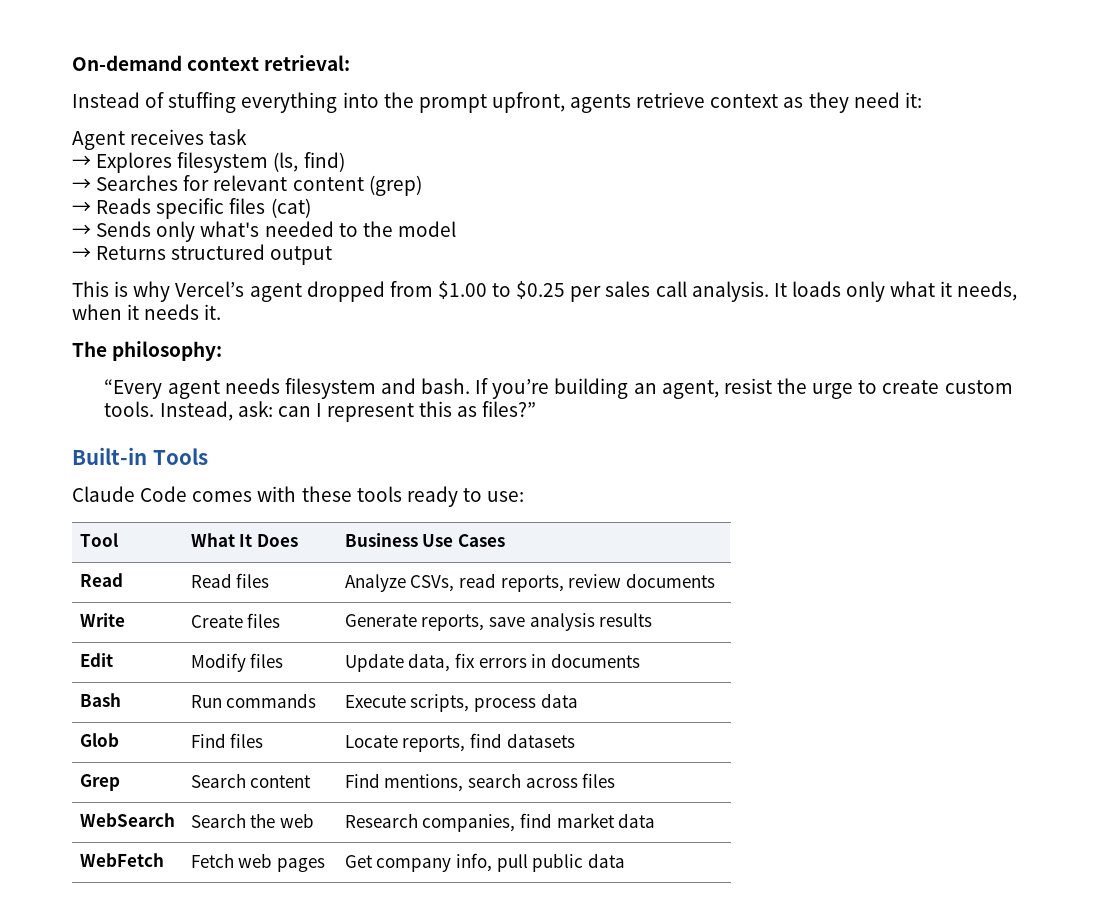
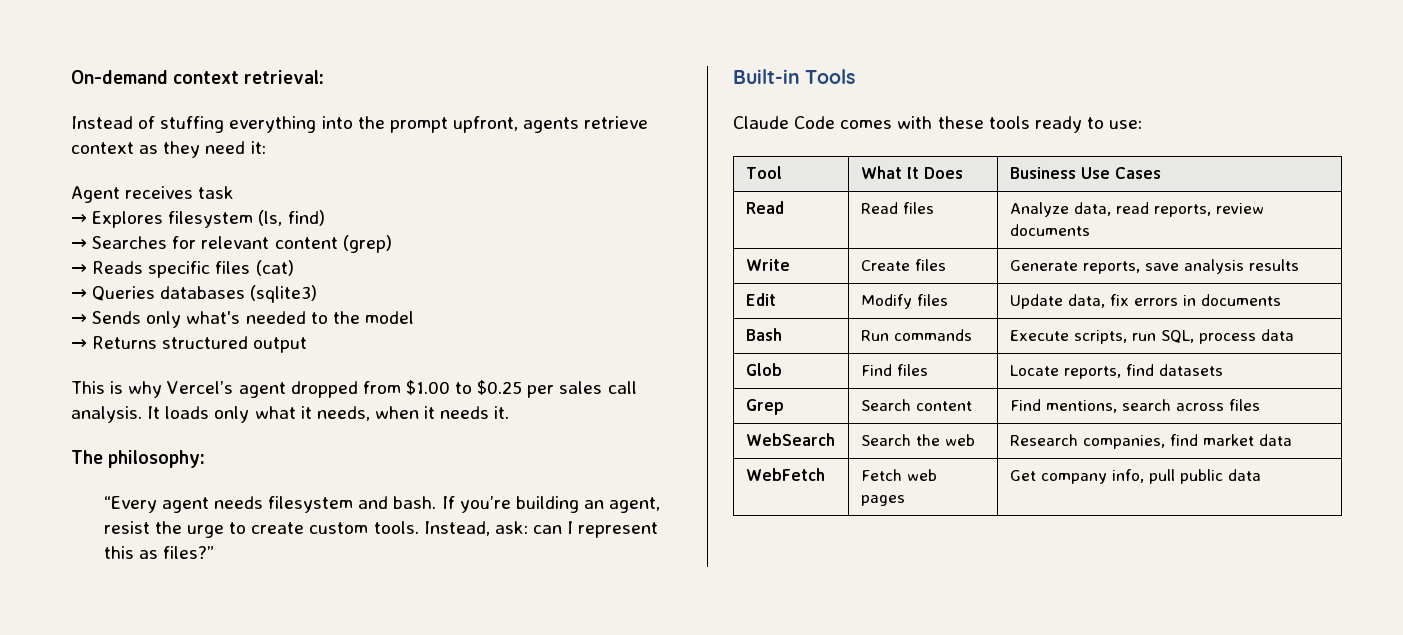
+ → Queries databases (sqlite3)
- Read | Read files | Analyze CSVs, read reports, review documents
+ Read | Read files | Analyze data, read reports, review documents
- Bash | Run commands | Execute scripts, process data
+ Bash | Run commands | Execute scripts, run SQL, process data

